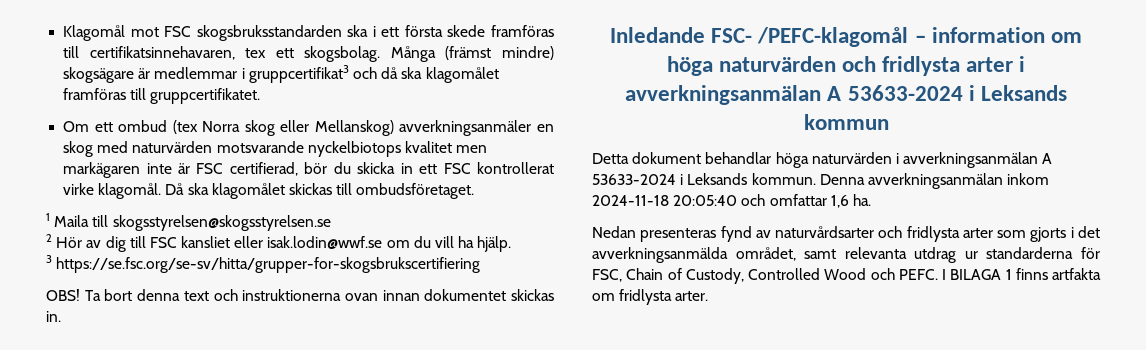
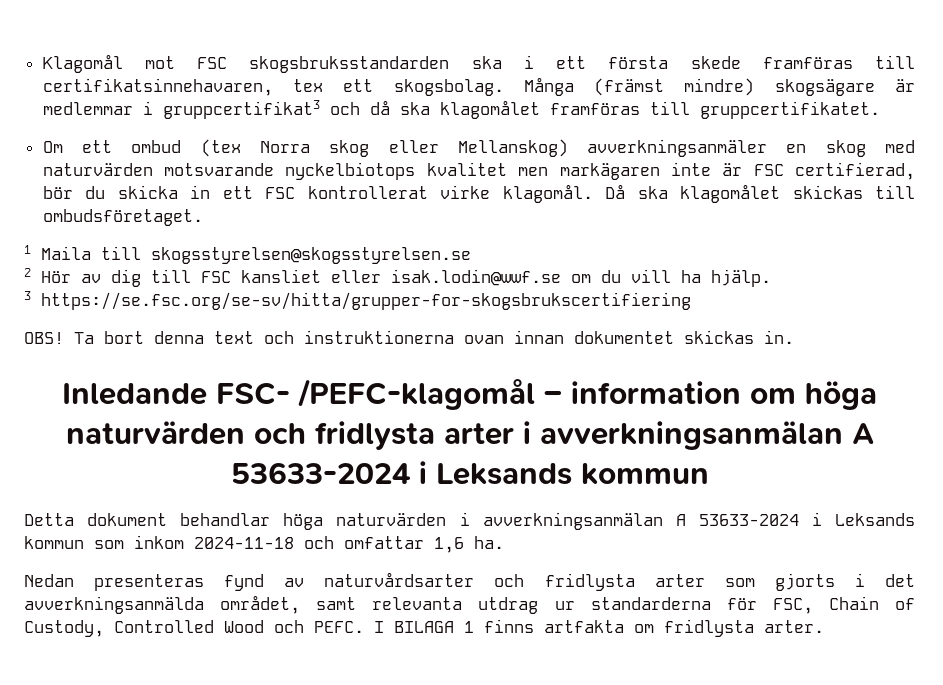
- Detta dokument behandlar höga naturvärden i avverkningsanmälan A 53633-2024 i Leksands kommun. Denna avverkningsanmälan inkom 2024-11-18 20:05:40 och omfattar 1,6 ha.
+ Detta dokument behandlar höga naturvärden i avverkningsanmälan A 53633-2024 i Leksands kommun som inkom 2024-11-18 och omfattar 1,6 ha.

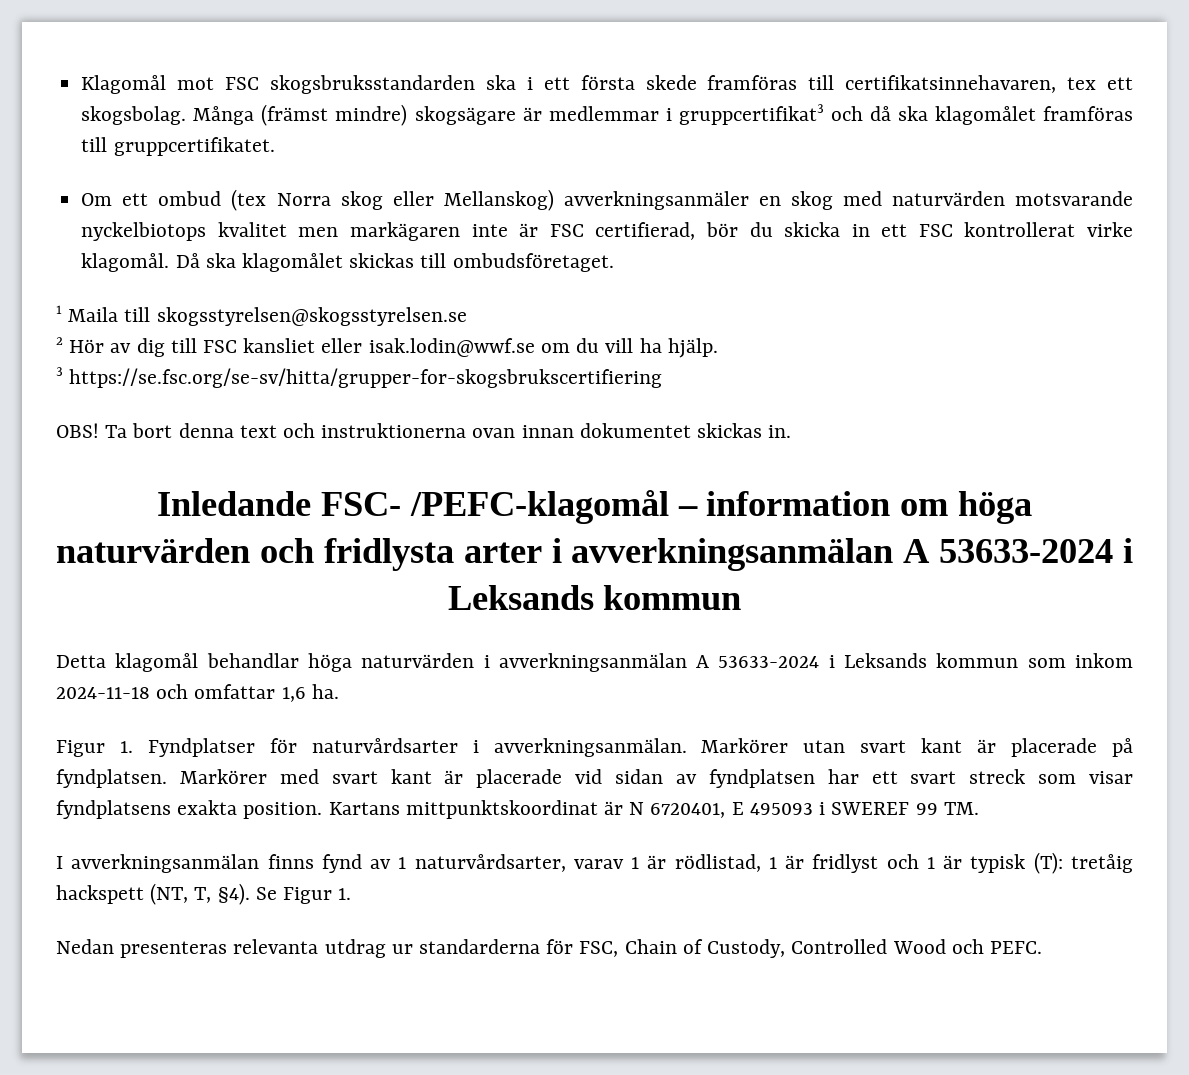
- Detta dokument behandlar höga naturvärden i avverkningsanmälan A 53633-2024 i Leksands kommun som inkom 2024-11-18 och omfattar 1,6 ha.
+ Detta klagomål behandlar höga naturvärden i avverkningsanmälan A 53633-2024 i Leksands kommun som inkom 2024-11-18 och omfattar 1,6 ha.
- Nedan presenteras fynd av naturvårdsarter och fridlysta arter som gjorts i det avverkningsanmälda området, samt relevanta utdrag ur standarderna för FSC, Chain of Custody, Controlled Wood och PEFC. I BILAGA 1 finns artfakta om fridlysta arter.
+ Figur 1. Fyndplatser för naturvårdsarter i avverkningsanmälan. Markörer utan svart kant är placerade på fyndplatsen. Markörer med svart kant är placerade vid sidan av fyndplatsen har ett svart streck som visar fyndplatsens exakta position. Kartans mittpunktskoordinat är N 6720401, E 495093 i SWEREF 99 TM.
+ I avverkningsanmälan finns fynd av 1 naturvårdsarter, varav 1 är rödlistad, 1 är fridlyst och 1 är typisk (T): tretåig hackspett (NT, T, §4). Se Figur 1.
+ Nedan presenteras relevanta utdrag ur standarderna för FSC, Chain of Custody, Controlled Wood och PEFC.

